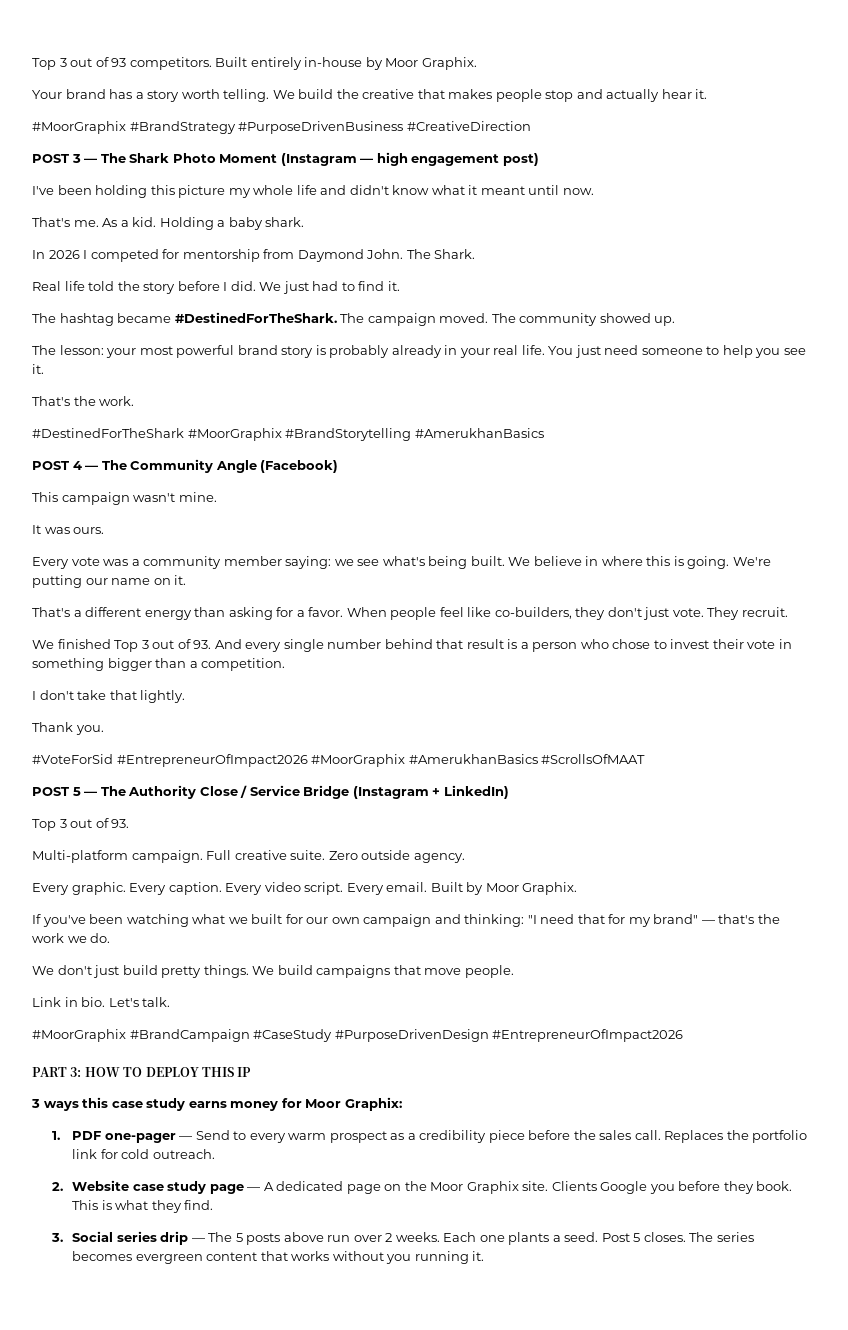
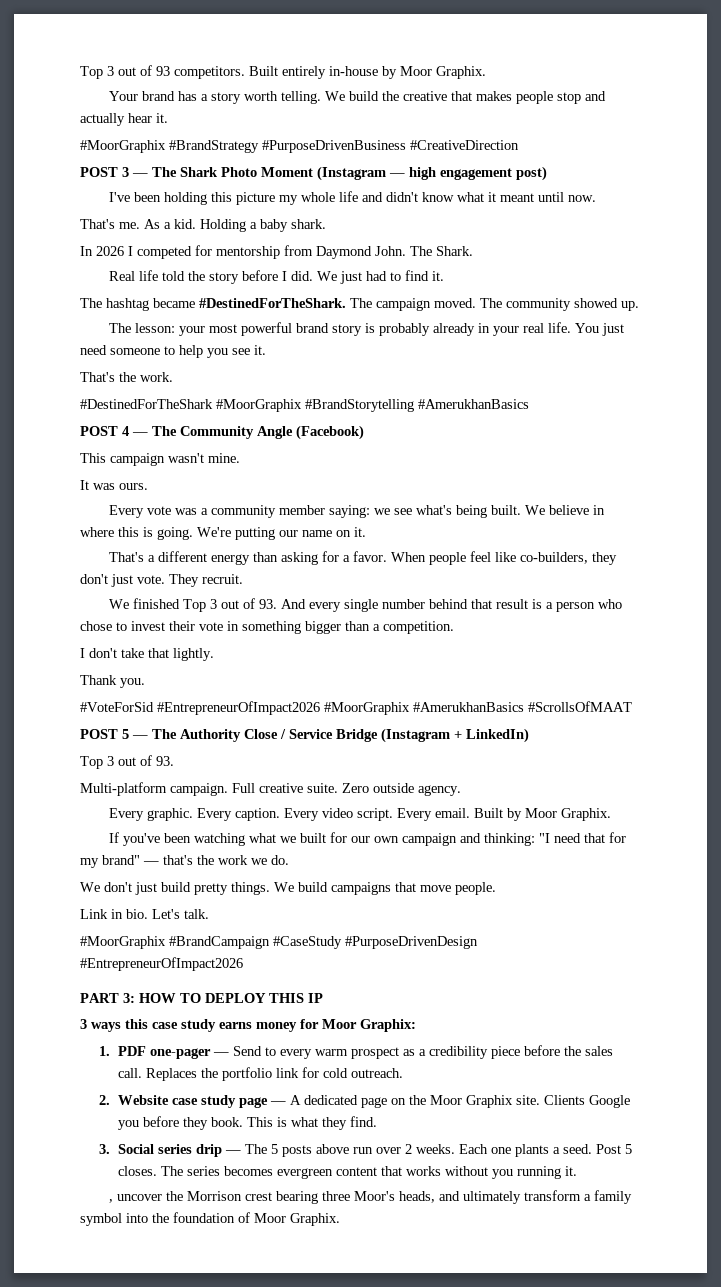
+ , uncover the Morrison crest bearing three Moor's heads, and ultimately transform a family symbol into the foundation of Moor Graphix.

